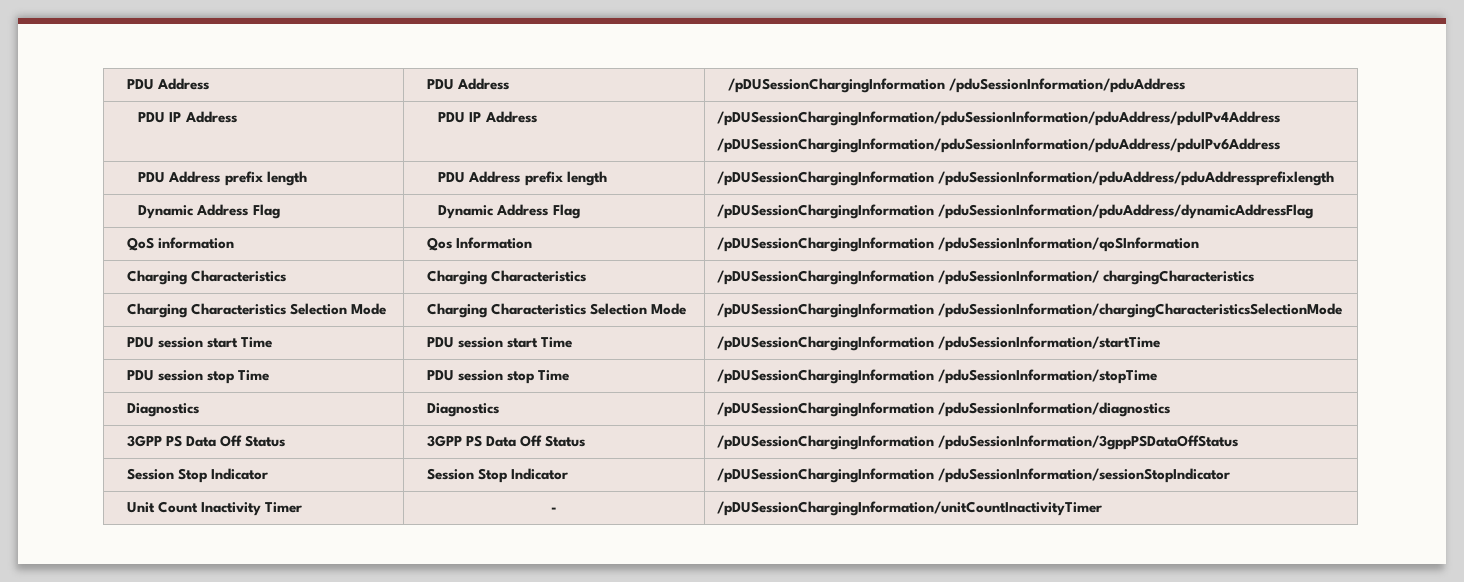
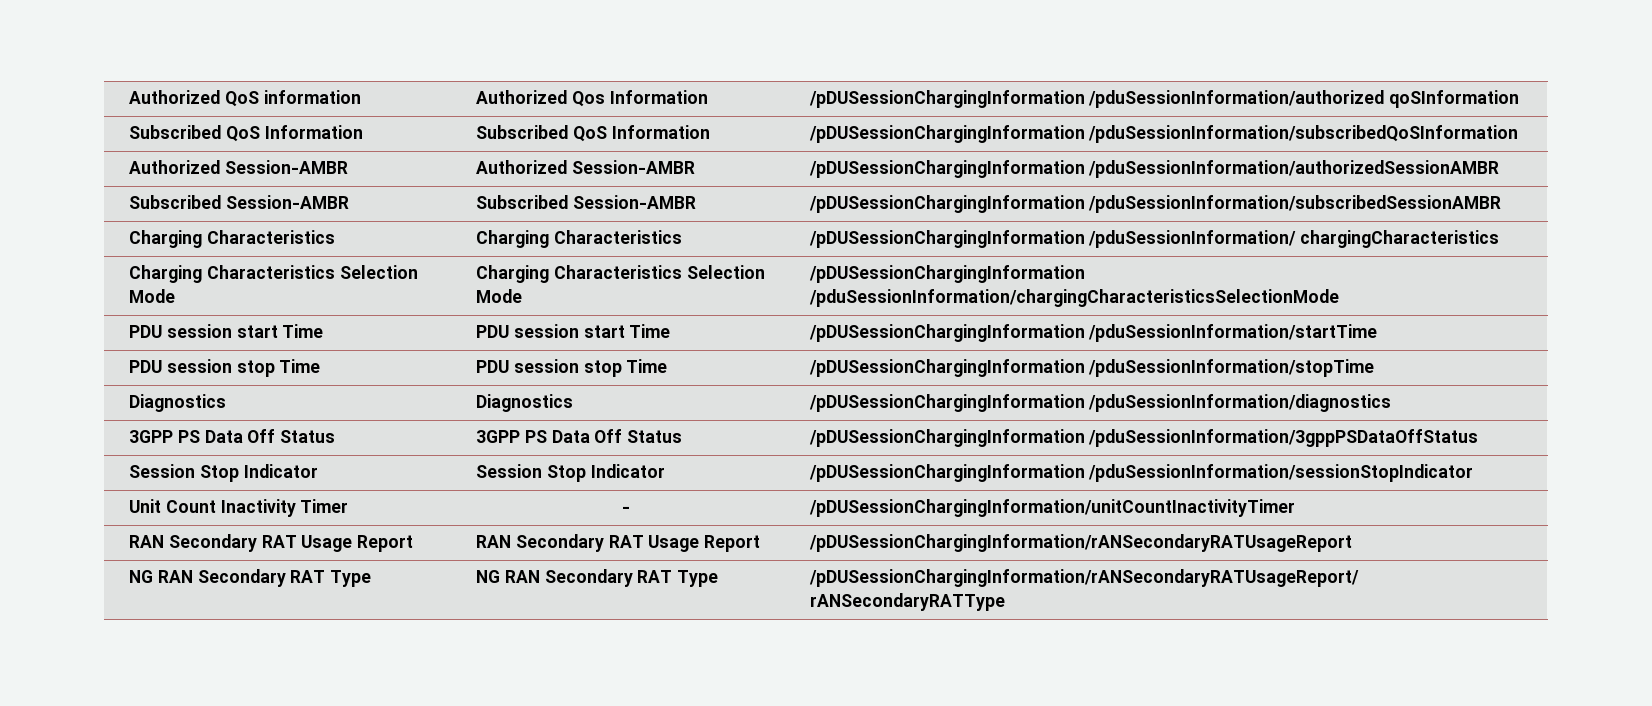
- PDU Address | PDU Address | /pDUSessionChargingInformation /pduSessionInformation/pduAddress
- PDU IP Address | PDU IP Address | /pDUSessionChargingInformation/pduSessionInformation/pduAddress/pduIPv4Address
- /pDUSessionChargingInformation/pduSessionInformation/pduAddress/pduIPv6Address
- PDU Address prefix length | PDU Address prefix length | /pDUSessionChargingInformation /pduSessionInformation/pduAddress/pduAddressprefixlength
- Dynamic Address Flag | Dynamic Address Flag | /pDUSessionChargingInformation /pduSessionInformation/pduAddress/dynamicAddressFlag
- QoS information | Qos Information | /pDUSessionChargingInformation /pduSessionInformation/qoSInformation
+ Authorized QoS information | Authorized Qos Information | /pDUSessionChargingInformation /pduSessionInformation/authorized qoSInformation
+ Subscribed QoS Information | Subscribed QoS Information | /pDUSessionChargingInformation /pduSessionInformation/subscribedQoSInformation
+ Authorized Session-AMBR | Authorized Session-AMBR | /pDUSessionChargingInformation /pduSessionInformation/authorizedSessionAMBR
+ Subscribed Session-AMBR | Subscribed Session-AMBR | /pDUSessionChargingInformation /pduSessionInformation/subscribedSessionAMBR
+ RAN Secondary RAT Usage Report | RAN Secondary RAT Usage Report | /pDUSessionChargingInformation/rANSecondaryRATUsageReport
+ NG RAN Secondary RAT Type | NG RAN Secondary RAT Type | /pDUSessionChargingInformation/rANSecondaryRATUsageReport/ rANSecondaryRATType

